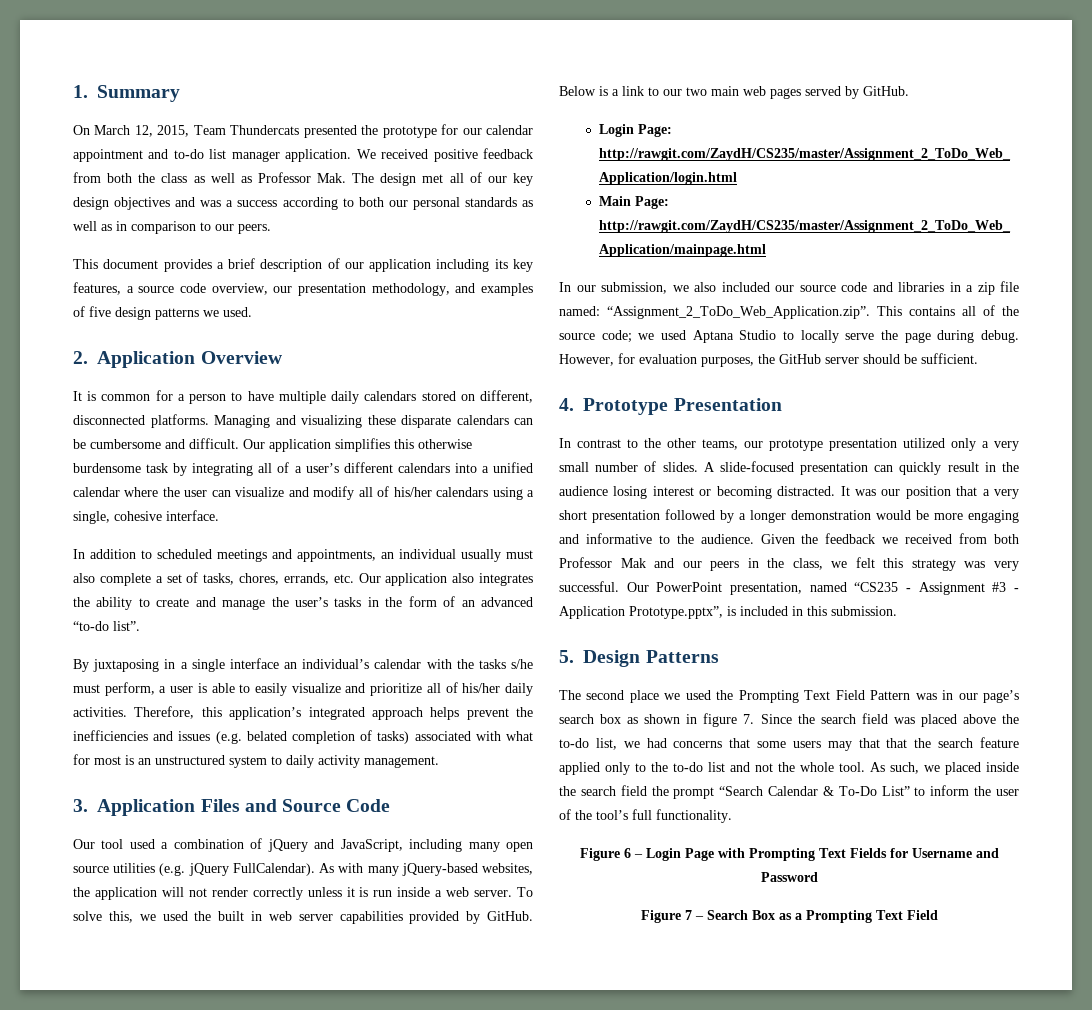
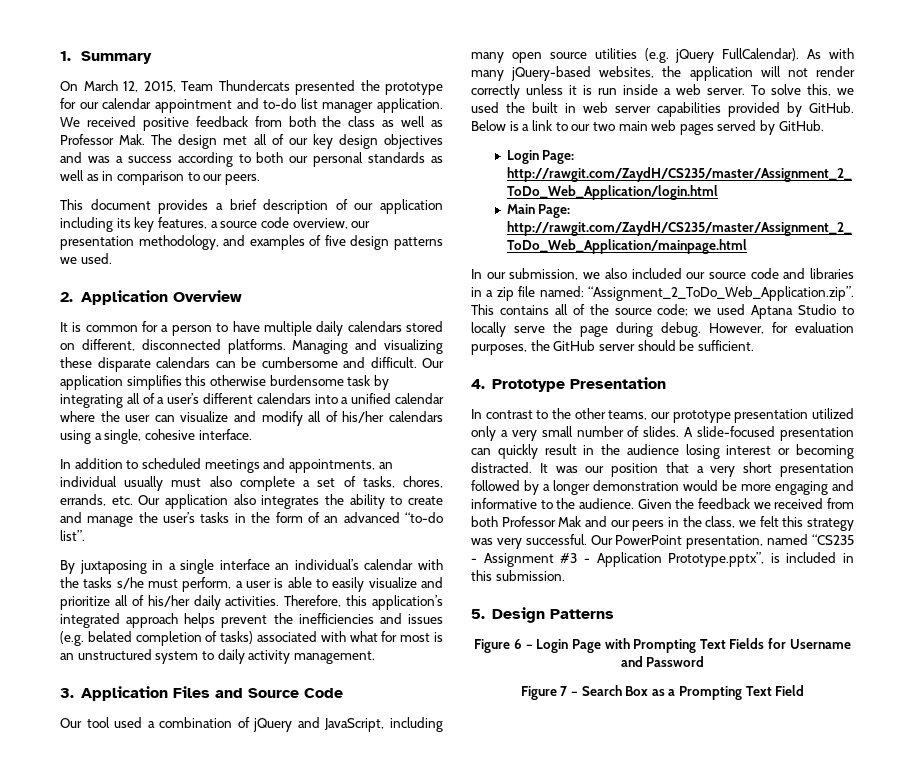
- The second place we used the Prompting Text Field Pattern was in our page’s search box as shown in figure 7. Since the search field was placed above the to-do list, we had concerns that some users may that that the search feature applied only to the to-do list and not the whole tool. As such, we placed inside the search field the prompt “Search Calendar & To-Do List” to inform the user of the tool’s full functionality.

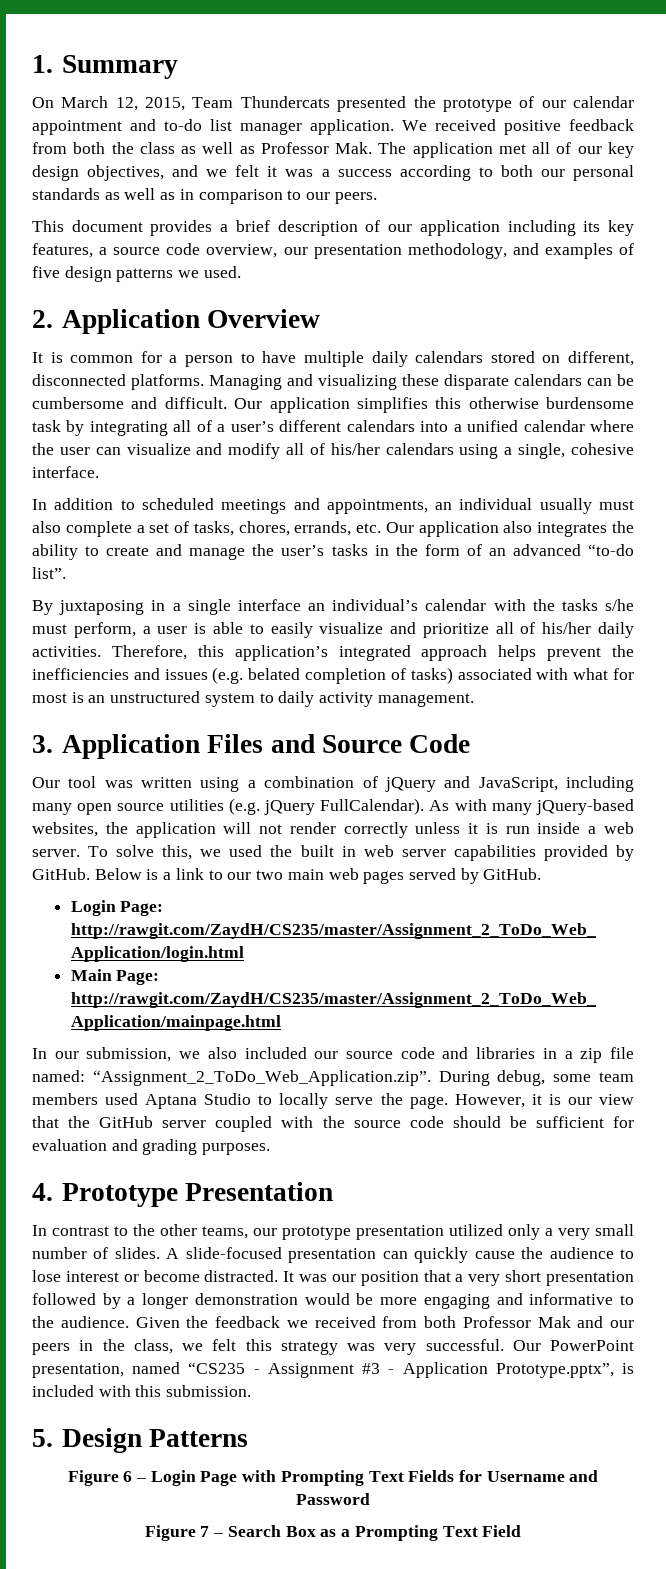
- On March 12, 2015, Team Thundercats presented the prototype for our calendar appointment and to-do list manager application.
+ On March 12, 2015, Team Thundercats presented the prototype of our calendar appointment and to-do list manager application.
- We received positive feedback from both the class as well as Professor Mak. The design met all of our key design objectives and was a success according to both our personal standards as well as in comparison to our peers.
+ We received positive feedback from both the class as well as Professor Mak. The application met all of our key design objectives, and we felt it was a success according to both our personal standards as well as in comparison to our peers.
- Our tool used a combination of jQuery and JavaScript, including many open source utilities (e.g. jQuery FullCalendar).
+ Our tool was written using a combination of jQuery and JavaScript, including many open source utilities (e.g. jQuery FullCalendar).
- In our submission, we also included our source code and libraries in a zip file named: “Assignment_2_ToDo_Web_Application.zip”. This contains all of the source code; we used Aptana Studio to locally serve the page during debug. However, for evaluation purposes, the GitHub server should be sufficient.
+ In our submission, we also included our source code and libraries in a zip file named: “Assignment_2_ToDo_Web_Application.zip”. During debug, some team members used Aptana Studio to locally serve the page. However, it is our view that the GitHub server coupled with the source code should be sufficient for evaluation and grading purposes.
- A slide-focused presentation can quickly result in the audience losing interest or becoming distracted.
+ A slide-focused presentation can quickly cause the audience to lose interest or become distracted.
- Our PowerPoint presentation, named “CS235 - Assignment #3 - Application Prototype.pptx”, is included in this submission.
+ Our PowerPoint presentation, named “CS235 - Assignment #3 - Application Prototype.pptx”, is included with this submission.

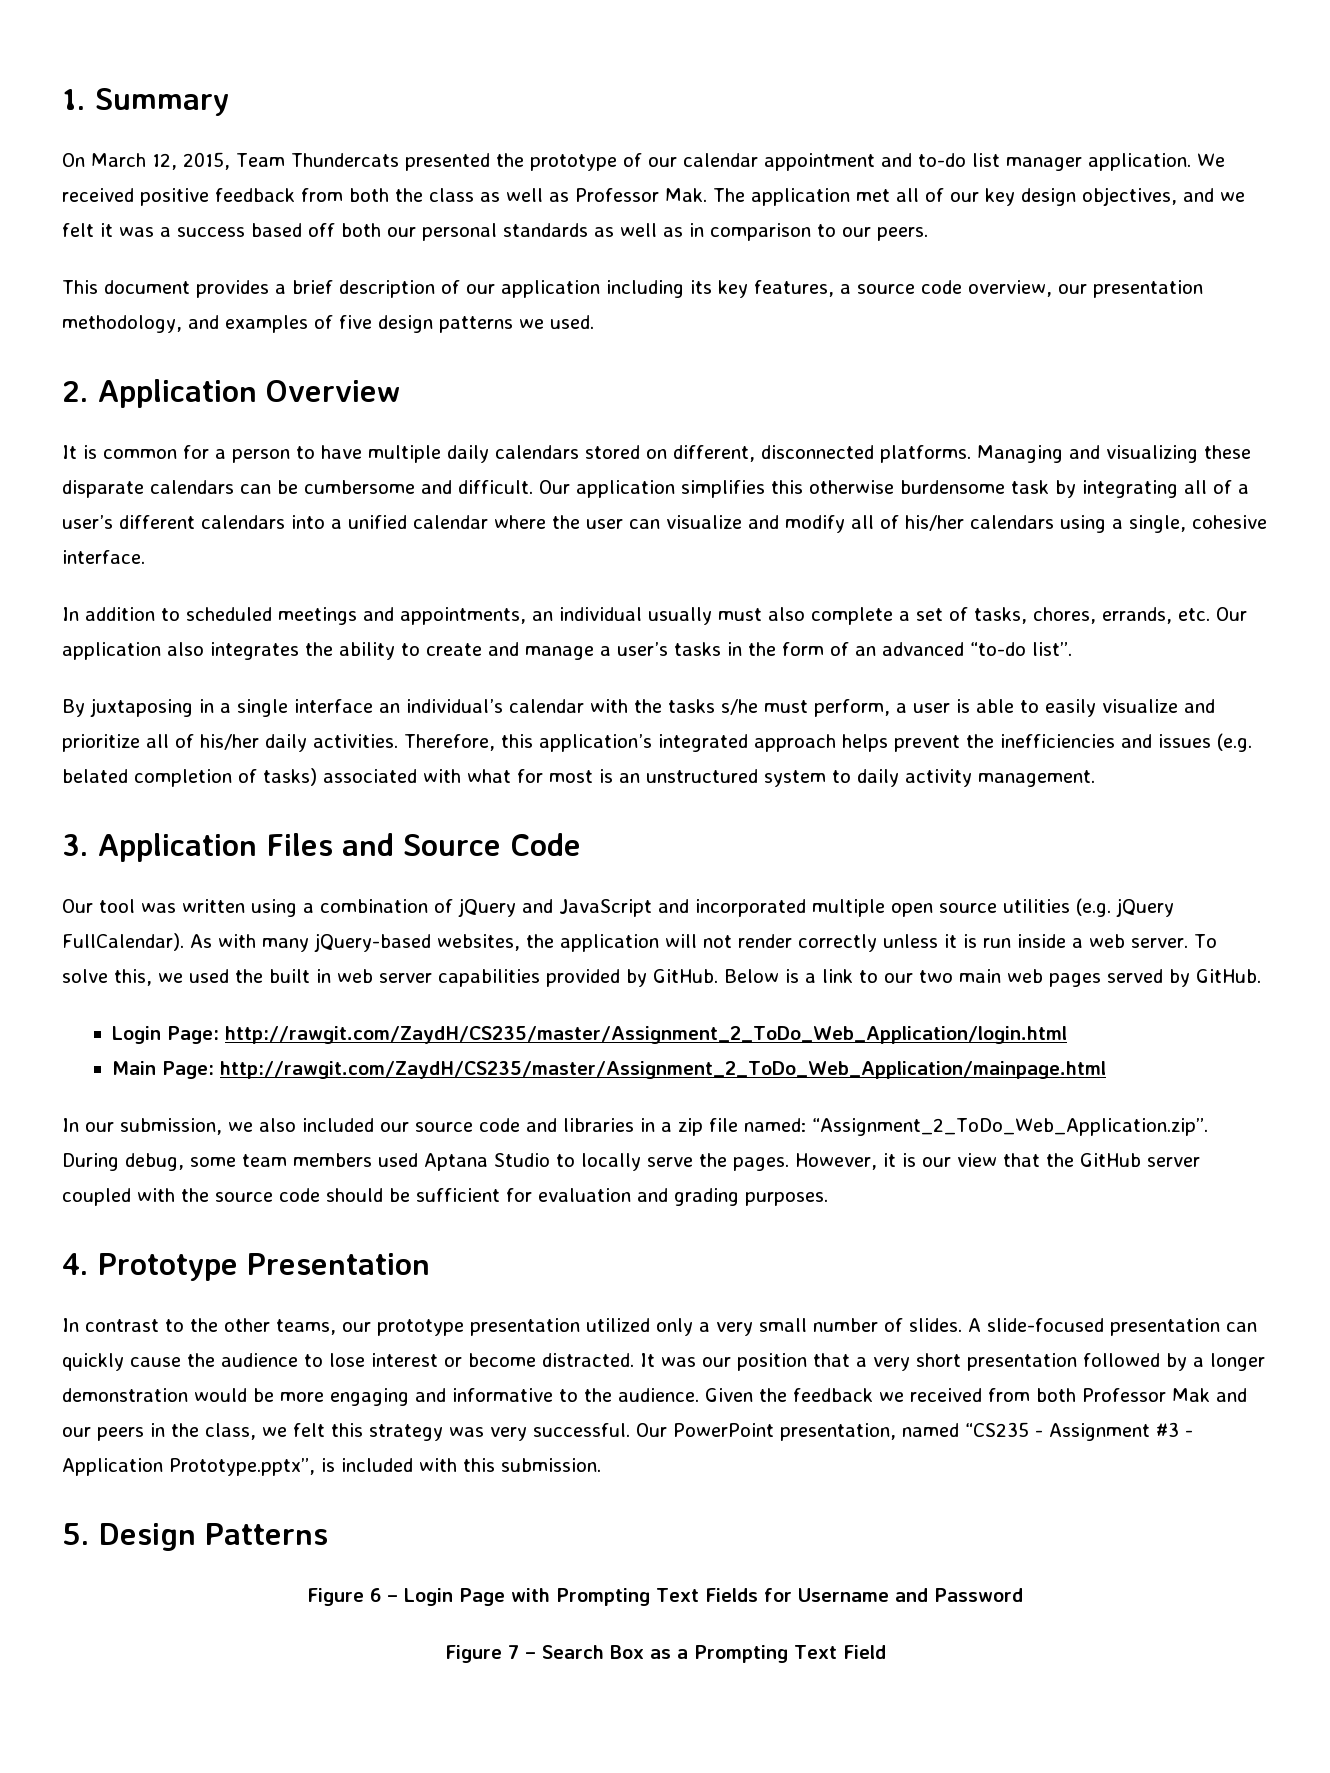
- We received positive feedback from both the class as well as Professor Mak. The application met all of our key design objectives, and we felt it was a success according to both our personal standards as well as in comparison to our peers.
+ We received positive feedback from both the class as well as Professor Mak. The application met all of our key design objectives, and we felt it was a success based off both our personal standards as well as in comparison to our peers.
- In addition to scheduled meetings and appointments, an individual usually must also complete a set of tasks, chores, errands, etc. Our application also integrates the ability to create and manage the user’s tasks in the form of an advanced “to-do list”.
+ In addition to scheduled meetings and appointments, an individual usually must also complete a set of tasks, chores, errands, etc. Our application also integrates the ability to create and manage a user’s tasks in the form of an advanced “to-do list”.
- Our tool was written using a combination of jQuery and JavaScript, including many open source utilities (e.g. jQuery FullCalendar).
+ Our tool was written using a combination of jQuery and JavaScript and incorporated multiple open source utilities (e.g. jQuery FullCalendar).
- In our submission, we also included our source code and libraries in a zip file named: “Assignment_2_ToDo_Web_Application.zip”. During debug, some team members used Aptana Studio to locally serve the page.
+ In our submission, we also included our source code and libraries in a zip file named: “Assignment_2_ToDo_Web_Application.zip”. During debug, some team members used Aptana Studio to locally serve the pages.

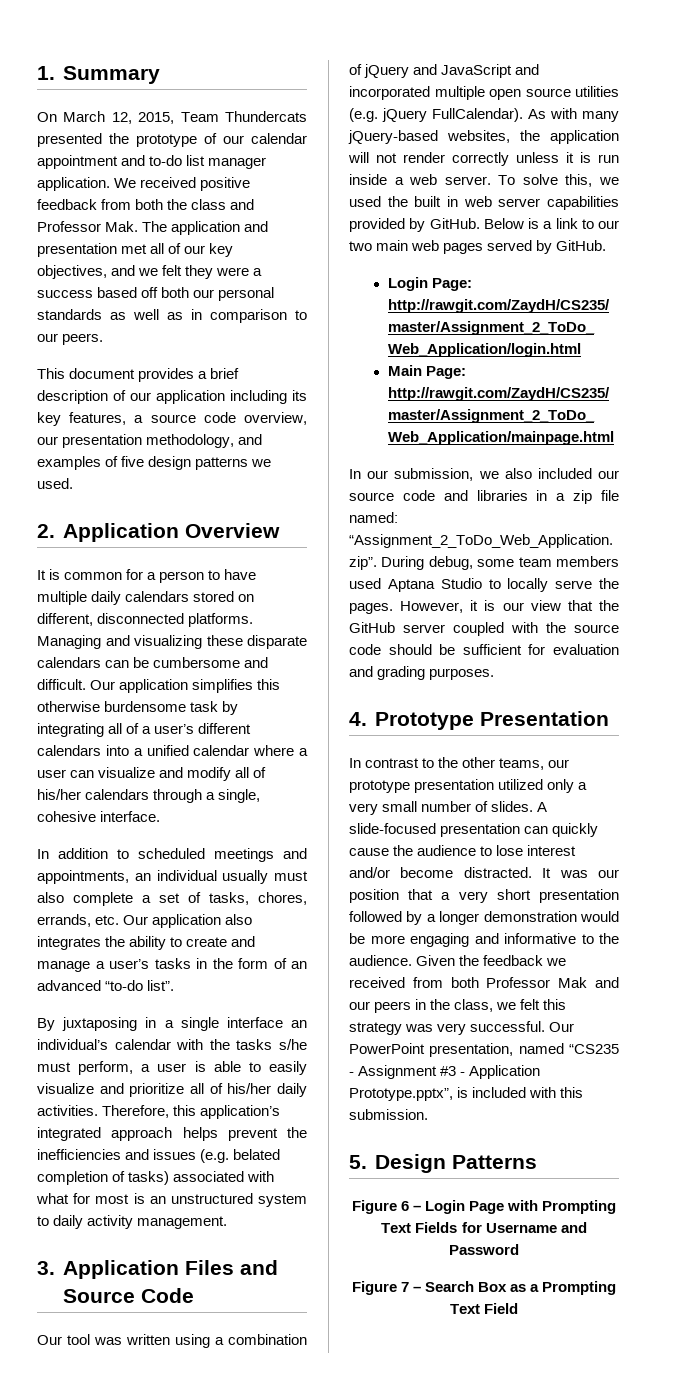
- We received positive feedback from both the class as well as Professor Mak. The application met all of our key design objectives, and we felt it was a success based off both our personal standards as well as in comparison to our peers.
+ We received positive feedback from both the class and Professor Mak. The application and presentation met all of our key objectives, and we felt they were a success based off both our personal standards as well as in comparison to our peers.
- Our application simplifies this otherwise burdensome task by integrating all of a user’s different calendars into a unified calendar where the user can visualize and modify all of his/her calendars using a single, cohesive interface.
+ Our application simplifies this otherwise burdensome task by integrating all of a user’s different calendars into a unified calendar where a user can visualize and modify all of his/her calendars through a single, cohesive interface.
- A slide-focused presentation can quickly cause the audience to lose interest or become distracted.
+ A slide-focused presentation can quickly cause the audience to lose interest and/or become distracted.

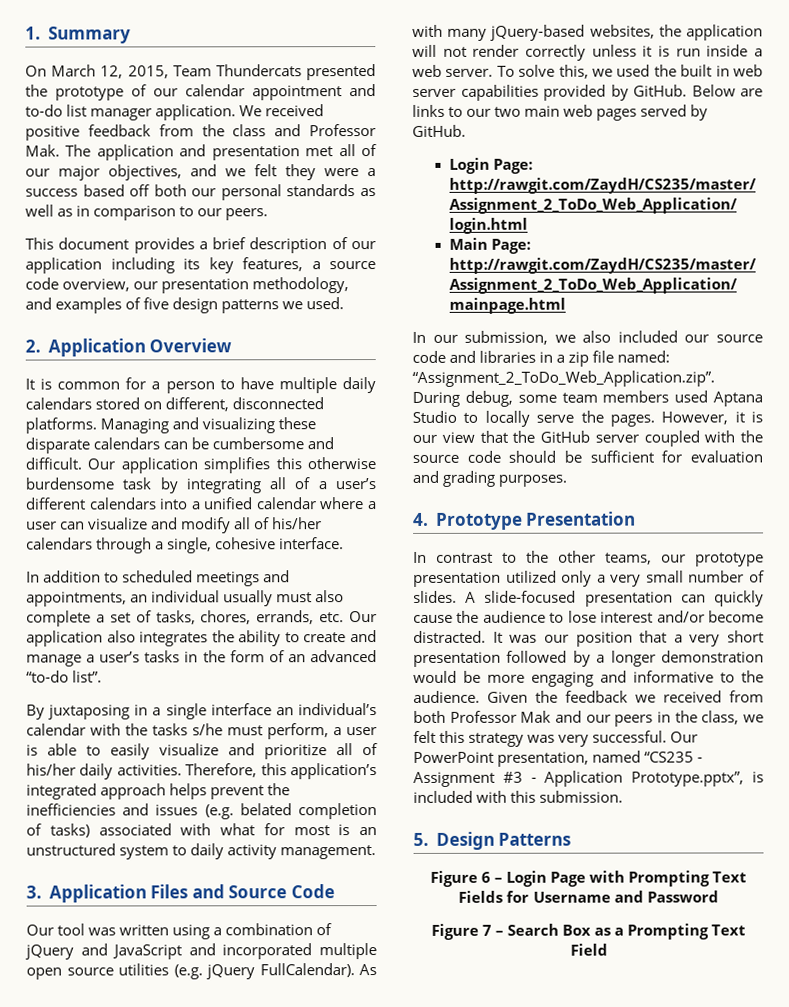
- We received positive feedback from both the class and Professor Mak. The application and presentation met all of our key objectives, and we felt they were a success based off both our personal standards as well as in comparison to our peers.
+ We received positive feedback from the class and Professor Mak. The application and presentation met all of our major objectives, and we felt they were a success based off both our personal standards as well as in comparison to our peers.
- Below is a link to our two main web pages served by GitHub.
+ Below are links to our two main web pages served by GitHub.

